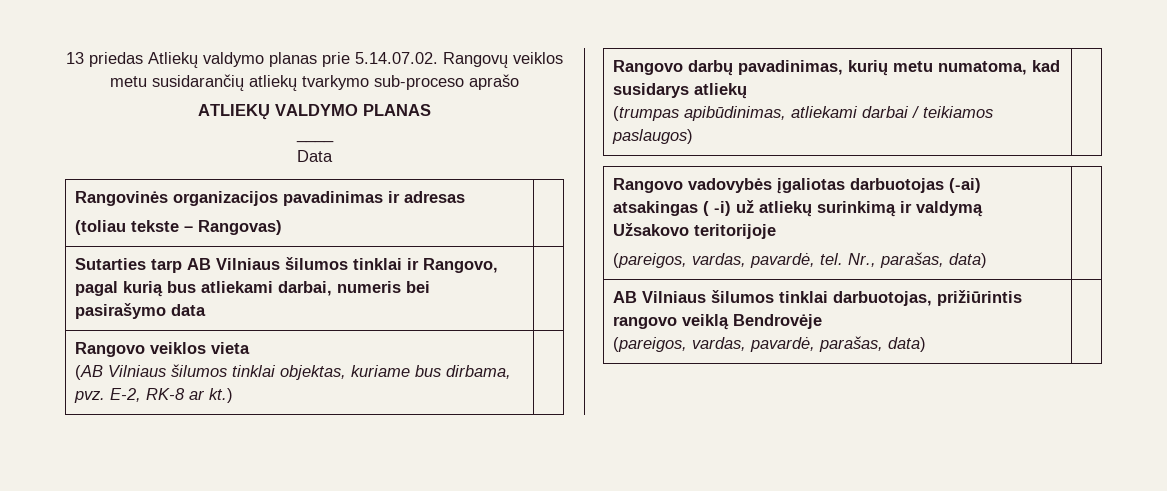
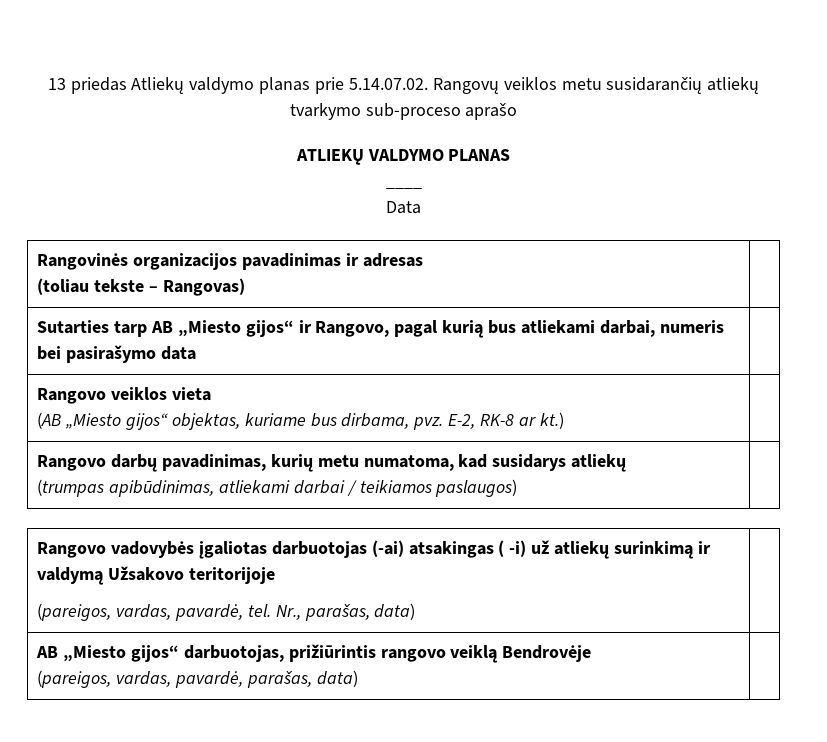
- Sutarties tarp AB Vilniaus šilumos tinklai ir Rangovo, pagal kurią bus atliekami darbai, numeris bei pasirašymo data |
+ Sutarties tarp AB „Miesto gijos“ ir Rangovo, pagal kurią bus atliekami darbai, numeris bei pasirašymo data |
  Rangovo veiklos vieta
- (AB Vilniaus šilumos tinklai objektas, kuriame bus dirbama, pvz. E-2, RK-8 ar kt.) |
+ (AB „Miesto gijos“ objektas, kuriame bus dirbama, pvz. E-2, RK-8 ar kt.) |
- AB Vilniaus šilumos tinklai darbuotojas, prižiūrintis rangovo veiklą Bendrovėje
+ AB „Miesto gijos“ darbuotojas, prižiūrintis rangovo veiklą Bendrovėje

